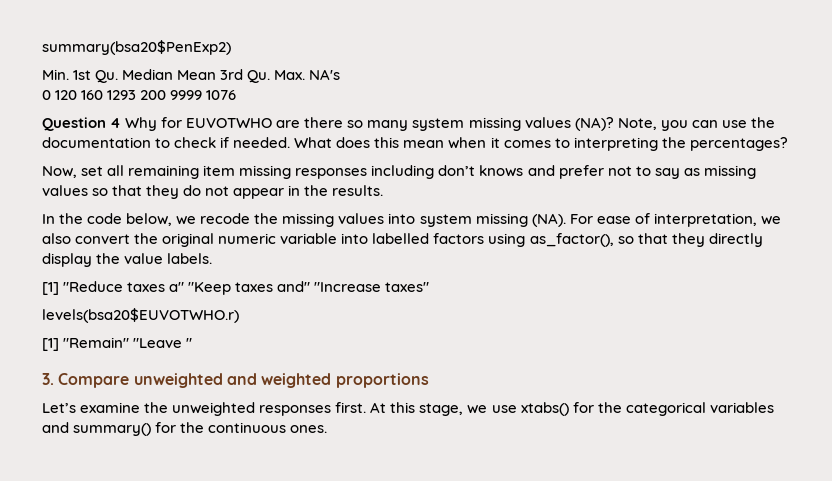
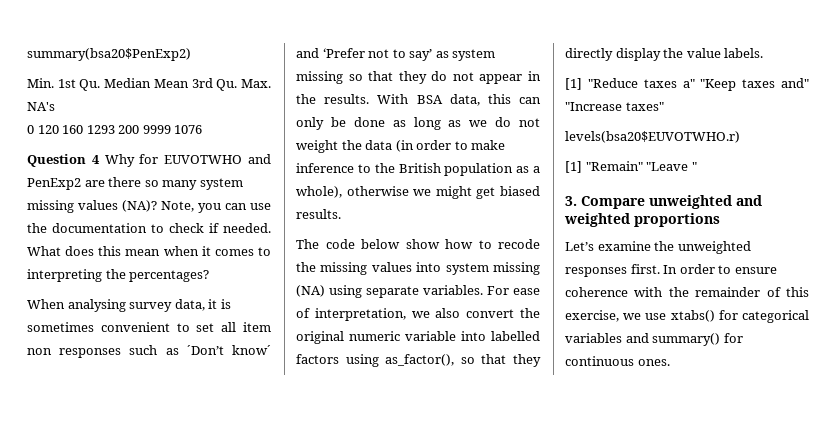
- Question 4 Why for EUVOTWHO are there so many system missing values (NA)?
+ Question 4 Why for EUVOTWHO and PenExp2 are there so many system missing values (NA)?
- Now, set all remaining item missing responses including don’t knows and prefer not to say as missing values so that they do not appear in the results.
- In the code below, we recode the missing values into system missing (NA). For ease of interpretation, we also convert the original numeric variable into labelled factors using as_factor(), so that they directly display the value labels.
+ When analysing survey data, it is sometimes convenient to set all item non responses such as ´Don’t know´ and ‘Prefer not to say’ as system missing so that they do not appear in the results. With BSA data, this can only be done as long as we do not weight the data (in order to make inference to the British population as a whole), otherwise we might get biased results.
+ The code below show how to recode the missing values into system missing (NA) using separate variables. For ease of interpretation, we also convert the original numeric variable into labelled factors using as_factor(), so that they directly display the value labels.
- At this stage, we use xtabs() for the categorical variables and summary() for the continuous ones.
+ In order to ensure coherence with the remainder of this exercise, we use xtabs() for categorical variables and summary() for continuous ones.

